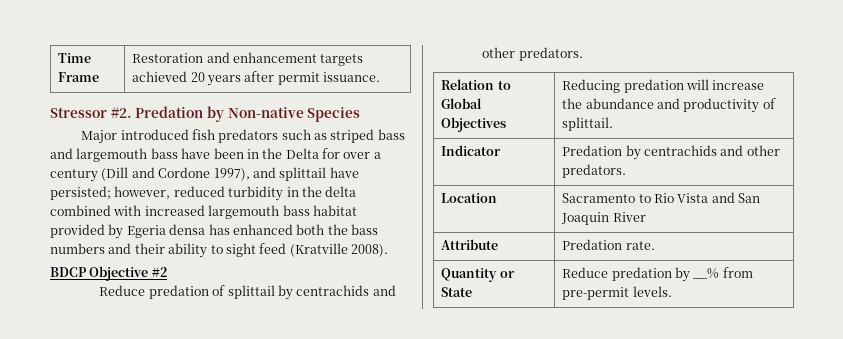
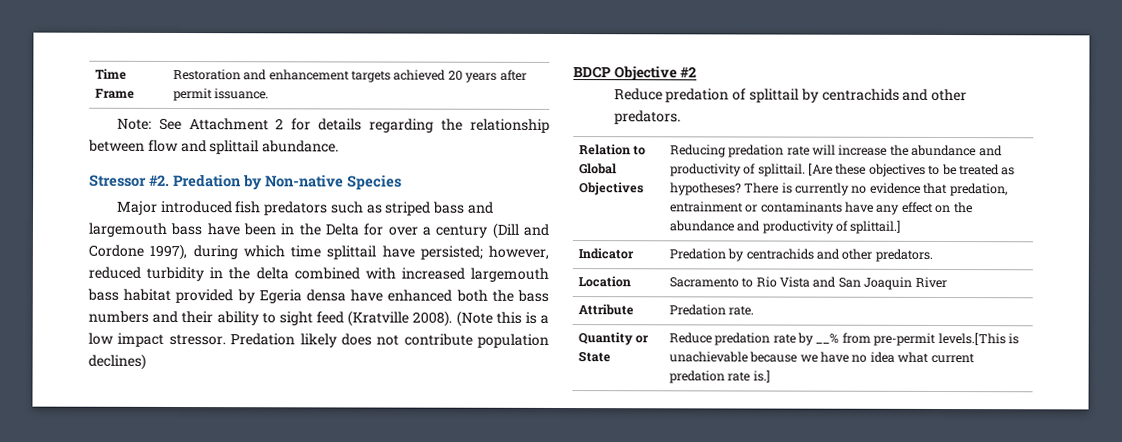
+ Note: See Attachment 2 for details regarding the relationship between flow and splittail abundance.
- Major introduced fish predators such as striped bass and largemouth bass have been in the Delta for over a century (Dill and Cordone 1997), and splittail have persisted; however, reduced turbidity in the delta combined with increased largemouth bass habitat provided by Egeria densa has enhanced both the bass numbers and their ability to sight feed (Kratville 2008).
+ Major introduced fish predators such as striped bass and largemouth bass have been in the Delta for over a century (Dill and Cordone 1997), during which time splittail have persisted; however, reduced turbidity in the delta combined with increased largemouth bass habitat provided by Egeria densa have enhanced both the bass numbers and their ability to sight feed (Kratville 2008). (Note this is a low impact stressor. Predation likely does not contribute population declines)
- Reducing predation will increase the abundance and productivity of splittail.
+ Reducing predation rate will increase the abundance and productivity of splittail. [Are these objectives to be treated as hypotheses? There is currently no evidence that predation, entrainment or contaminants have any effect on the abundance and productivity of splittail.]
- Quantity or State | Reduce predation by __% from pre-permit levels.
+ Quantity or State | Reduce predation rate by __% from pre-permit levels.[This is unachievable because we have no idea what current predation rate is.]

